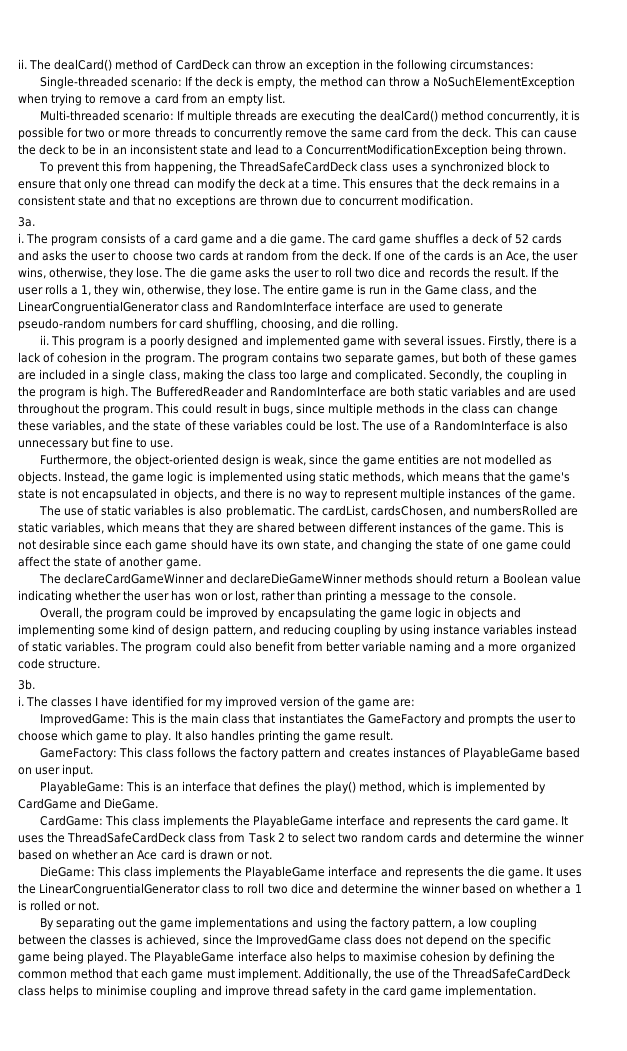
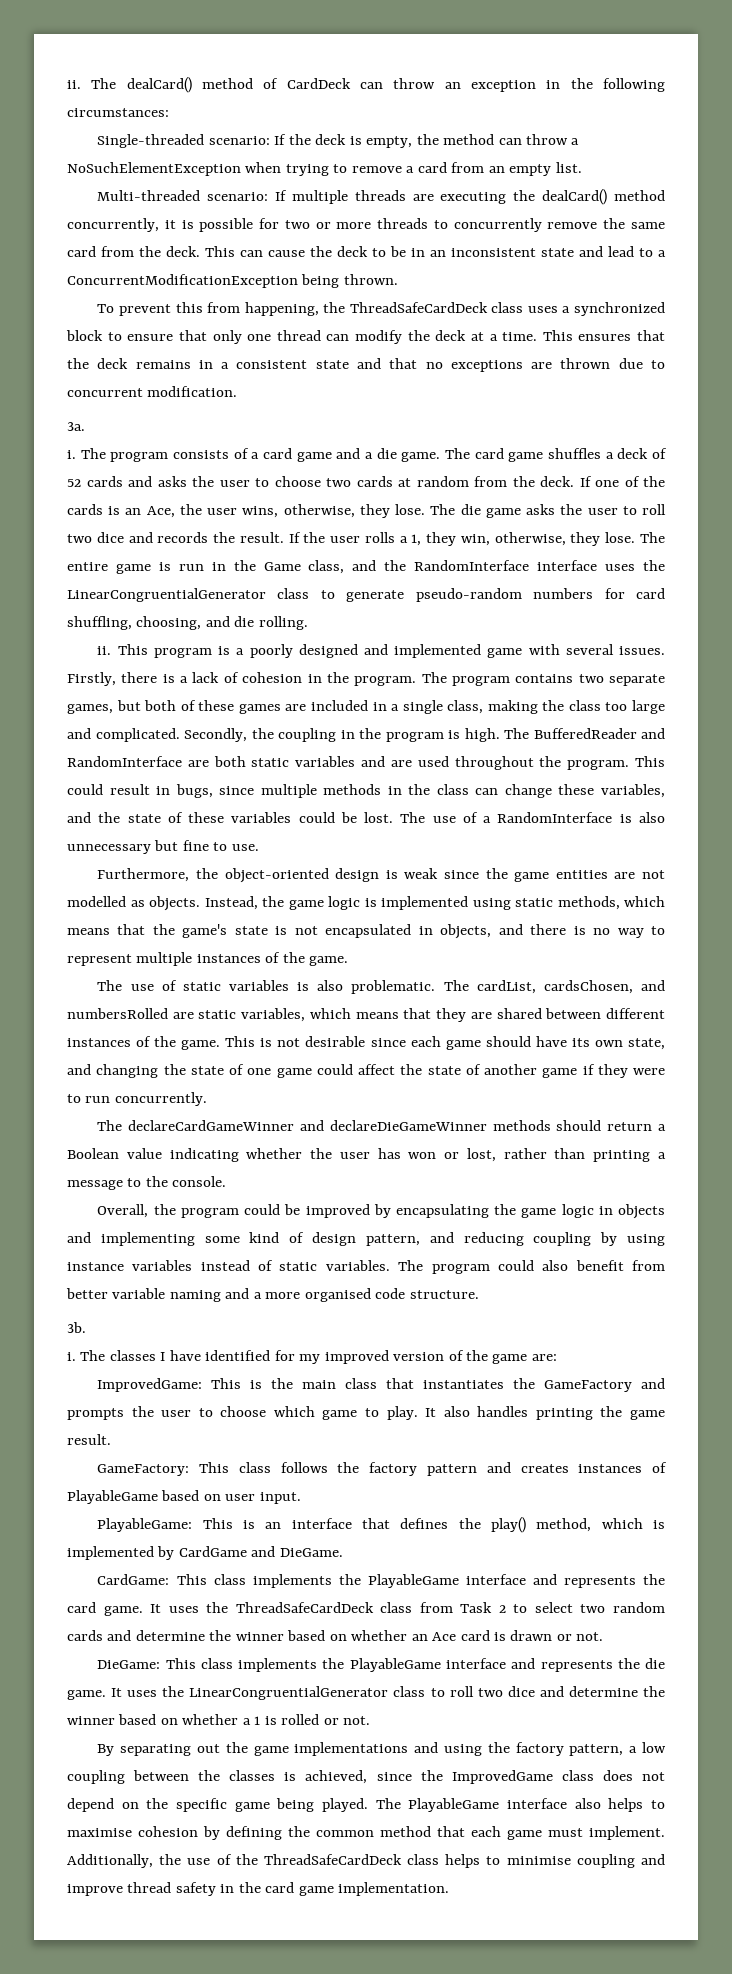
- The entire game is run in the Game class, and the LinearCongruentialGenerator class and RandomInterface interface are used to generate pseudo-random numbers for card shuffling, choosing, and die rolling.
+ The entire game is run in the Game class, and the RandomInterface interface uses the LinearCongruentialGenerator class to generate pseudo-random numbers for card shuffling, choosing, and die rolling.
- Furthermore, the object-oriented design is weak, since the game entities are not modelled as objects.
+ Furthermore, the object-oriented design is weak since the game entities are not modelled as objects.
- This is not desirable since each game should have its own state, and changing the state of one game could affect the state of another game.
+ This is not desirable since each game should have its own state, and changing the state of one game could affect the state of another game if they were to run concurrently.
- The program could also benefit from better variable naming and a more organized code structure.
+ The program could also benefit from better variable naming and a more organised code structure.

